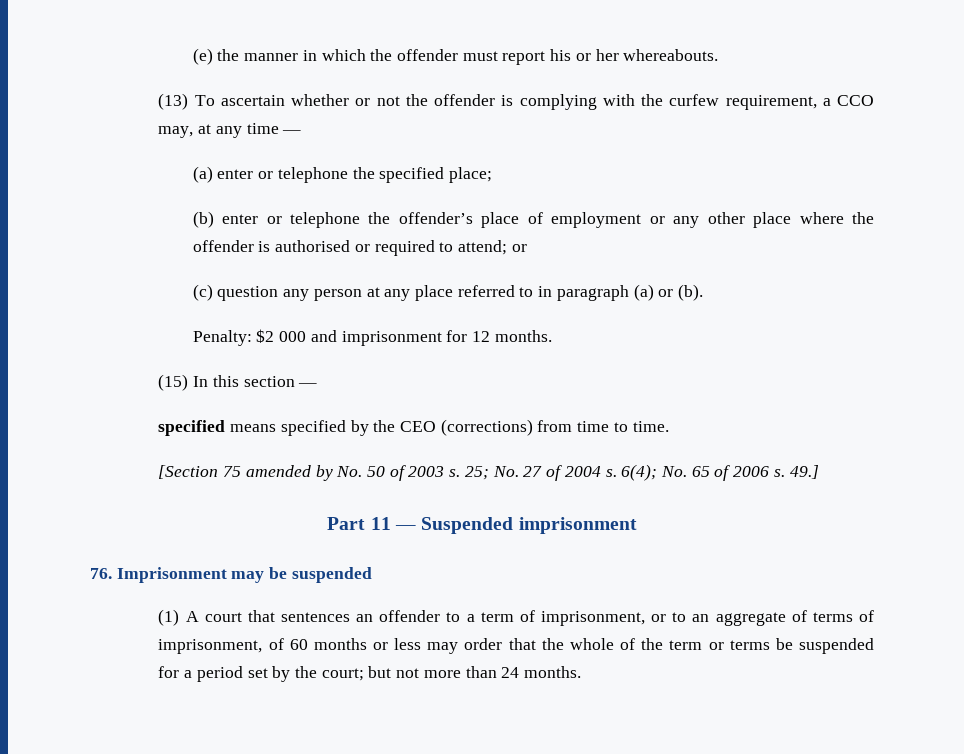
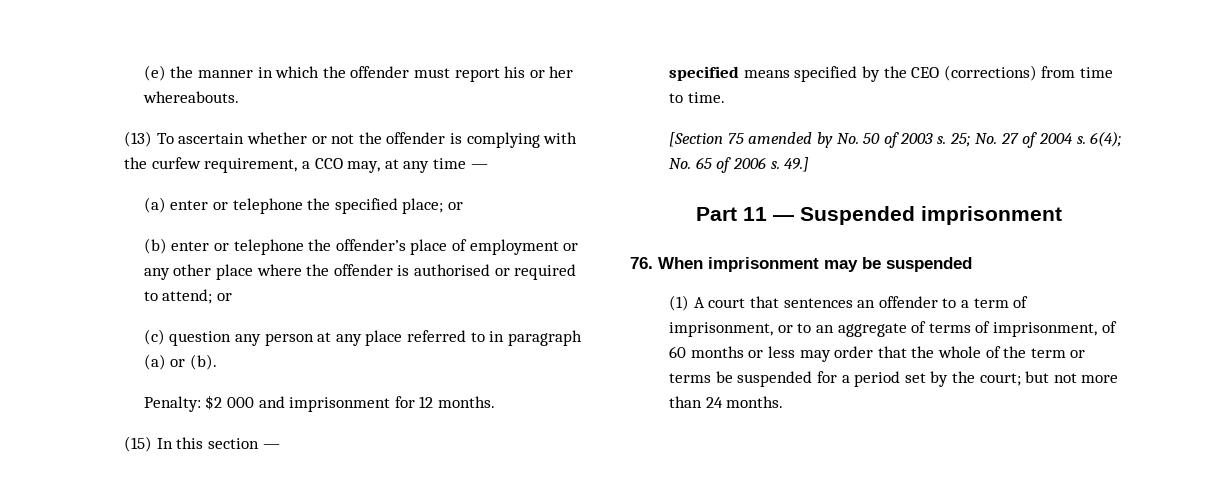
- (a) enter or telephone the specified place;
+ (a) enter or telephone the specified place; or
- 76. Imprisonment may be suspended
+ 76. When imprisonment may be suspended

